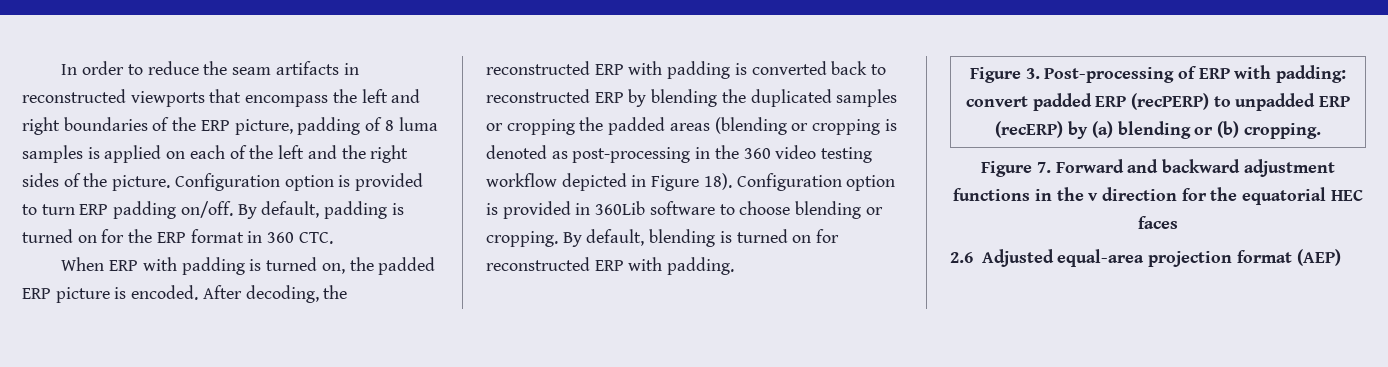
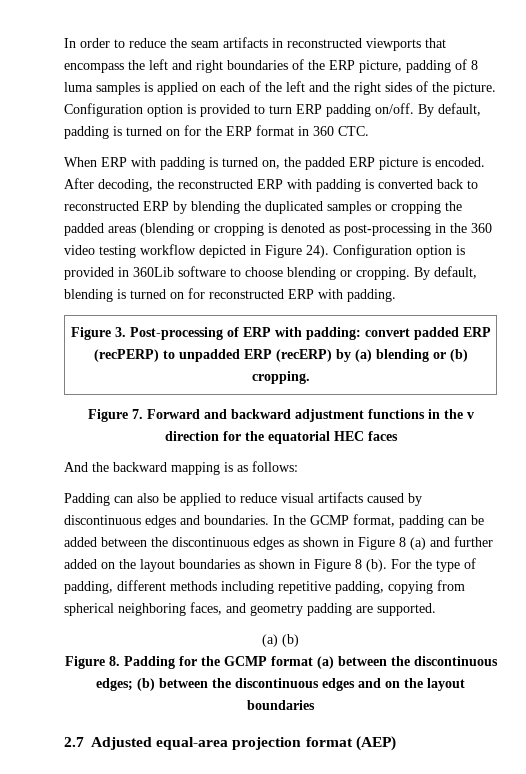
- After decoding, the reconstructed ERP with padding is converted back to reconstructed ERP by blending the duplicated samples or cropping the padded areas (blending or cropping is denoted as post-processing in the 360 video testing workflow depicted in Figure 18).
+ After decoding, the reconstructed ERP with padding is converted back to reconstructed ERP by blending the duplicated samples or cropping the padded areas (blending or cropping is denoted as post-processing in the 360 video testing workflow depicted in Figure 24).
- 2.6 Adjusted equal-area projection format (AEP)
+ And the backward mapping is as follows:
+ Padding can also be applied to reduce visual artifacts caused by discontinuous edges and boundaries. In the GCMP format, padding can be added between the discontinuous edges as shown in Figure 8 (a) and further added on the layout boundaries as shown in Figure 8 (b). For the type of padding, different methods including repetitive padding, copying from spherical neighboring faces, and geometry padding are supported.
+ (a) (b)
+ Figure 8. Padding for the GCMP format (a) between the discontinuous edges; (b) between the discontinuous edges and on the layout boundaries
+ 2.7 Adjusted equal-area projection format (AEP)

